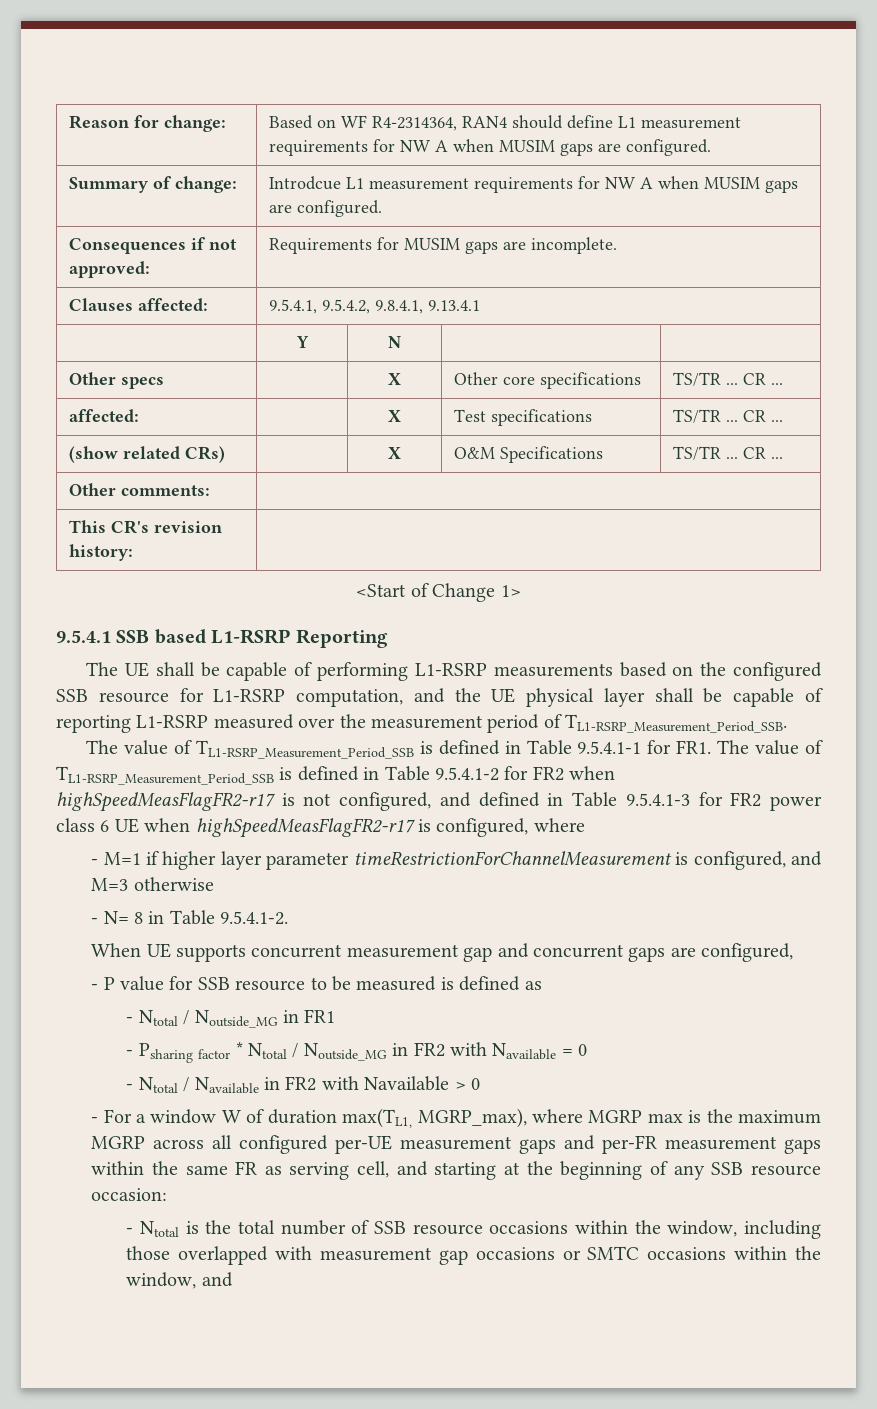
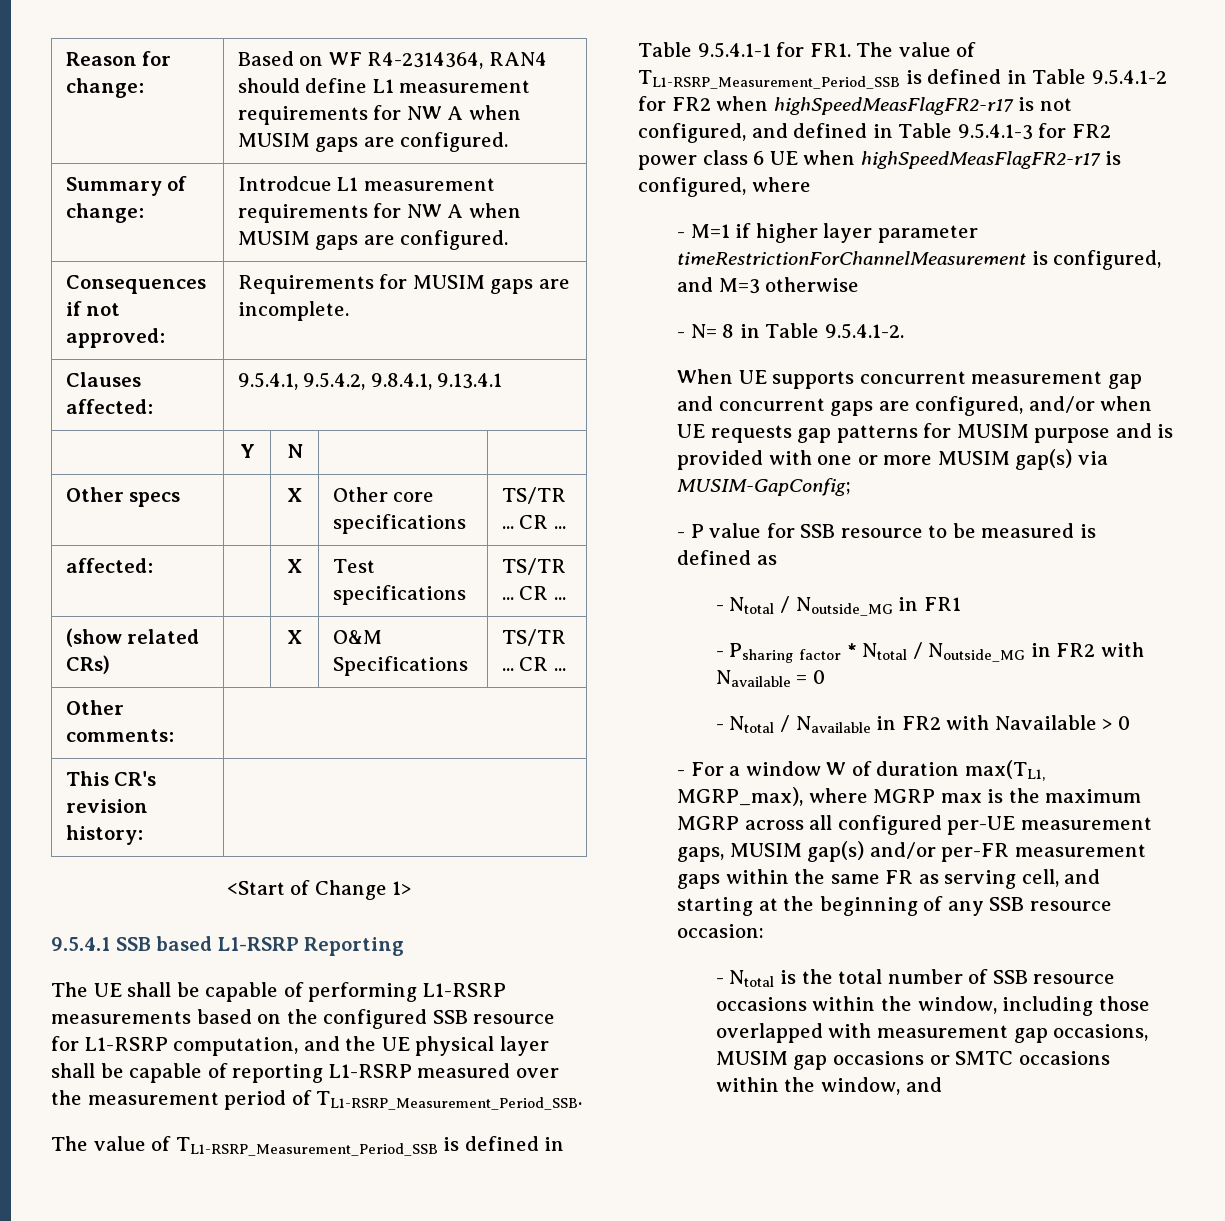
- When UE supports concurrent measurement gap and concurrent gaps are configured,
+ When UE supports concurrent measurement gap and concurrent gaps are configured, and/or when UE requests gap patterns for MUSIM purpose and is provided with one or more MUSIM gap(s) via MUSIM-GapConfig;
- - For a window W of duration max(TL1, MGRP_max), where MGRP max is the maximum MGRP across all configured per-UE measurement gaps and per-FR measurement gaps within the same FR as serving cell, and starting at the beginning of any SSB resource occasion:
+ - For a window W of duration max(TL1, MGRP_max), where MGRP max is the maximum MGRP across all configured per-UE measurement gaps, MUSIM gap(s) and/or per-FR measurement gaps within the same FR as serving cell, and starting at the beginning of any SSB resource occasion:
- - Ntotal is the total number of SSB resource occasions within the window, including those overlapped with measurement gap occasions or SMTC occasions within the window, and
+ - Ntotal is the total number of SSB resource occasions within the window, including those overlapped with measurement gap occasions, MUSIM gap occasions or SMTC occasions within the window, and

